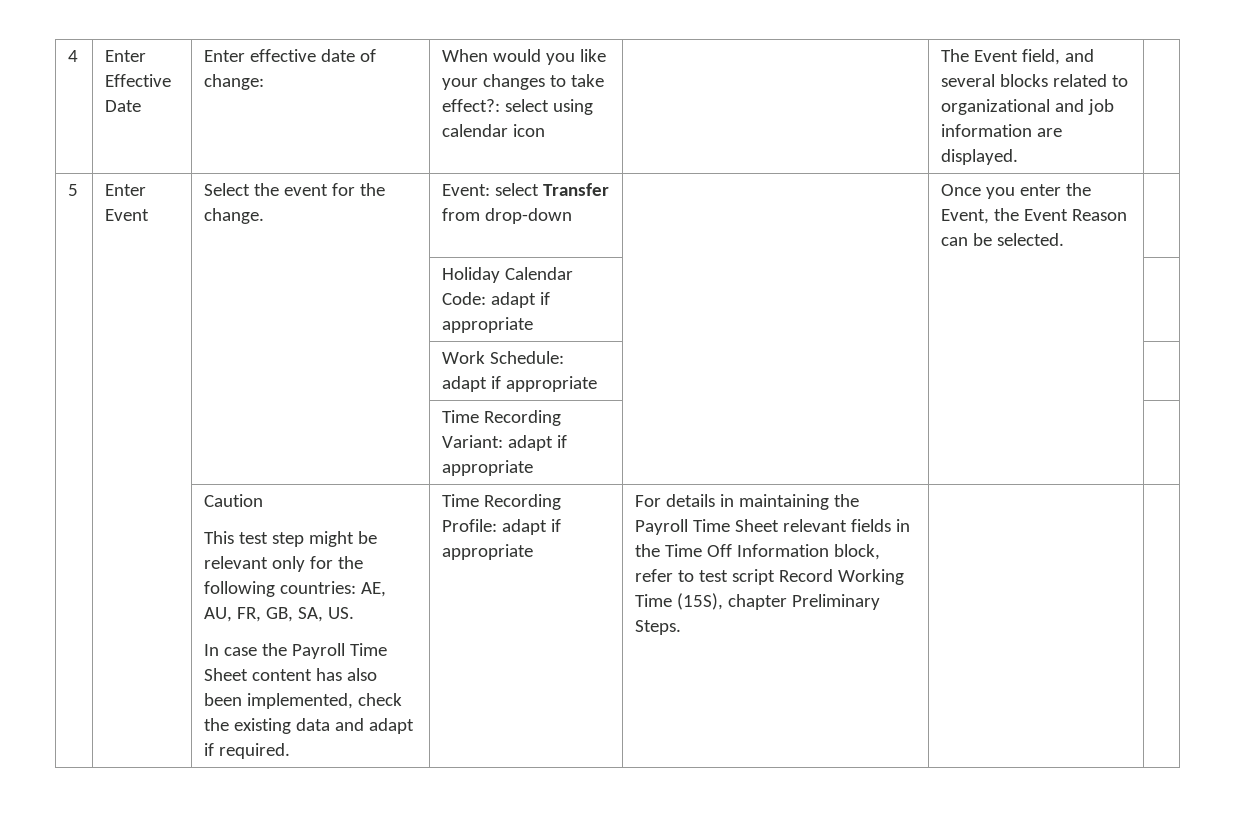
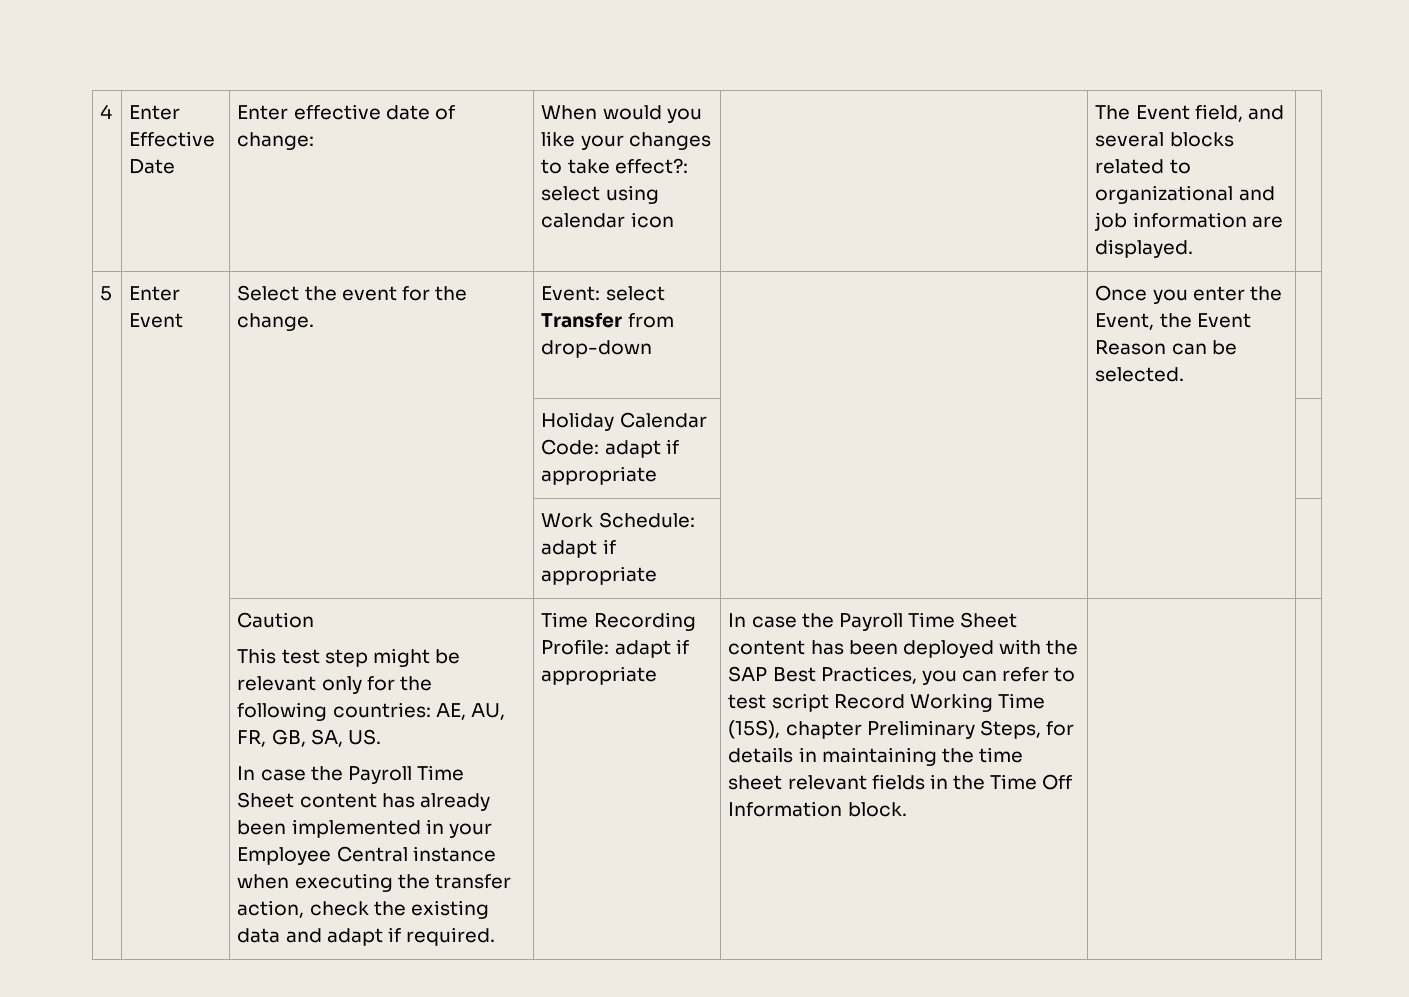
- | | | Time Recording Variant: adapt if appropriate | | |
- In case the Payroll Time Sheet content has also been implemented, check the existing data and adapt if required.
+ In case the Payroll Time Sheet content has already been implemented in your Employee Central instance when executing the transfer action, check the existing data and adapt if required.
- For details in maintaining the Payroll Time Sheet relevant fields in the Time Off Information block, refer to test script Record Working Time (15S), chapter Preliminary Steps.
+ In case the Payroll Time Sheet content has been deployed with the SAP Best Practices, you can refer to test script Record Working Time (15S), chapter Preliminary Steps, for details in maintaining the time sheet relevant fields in the Time Off Information block.

